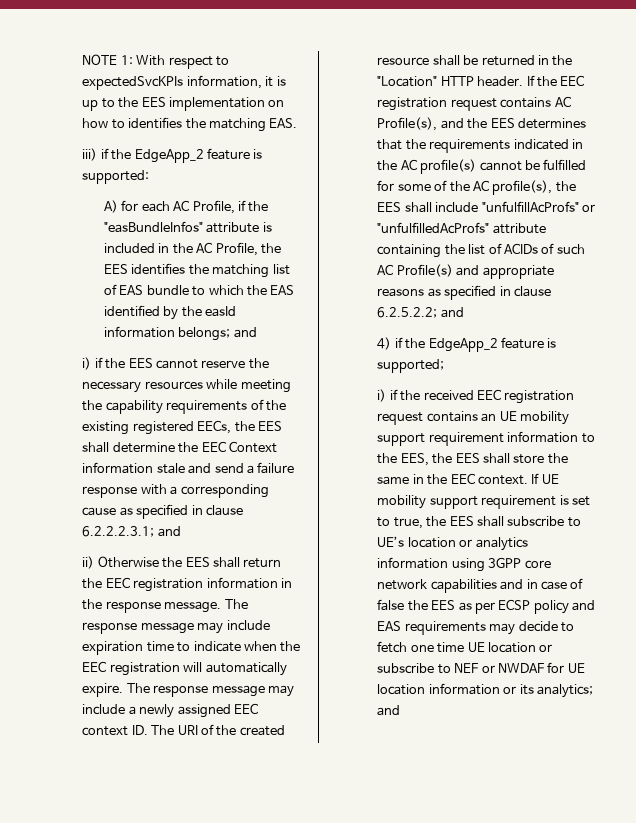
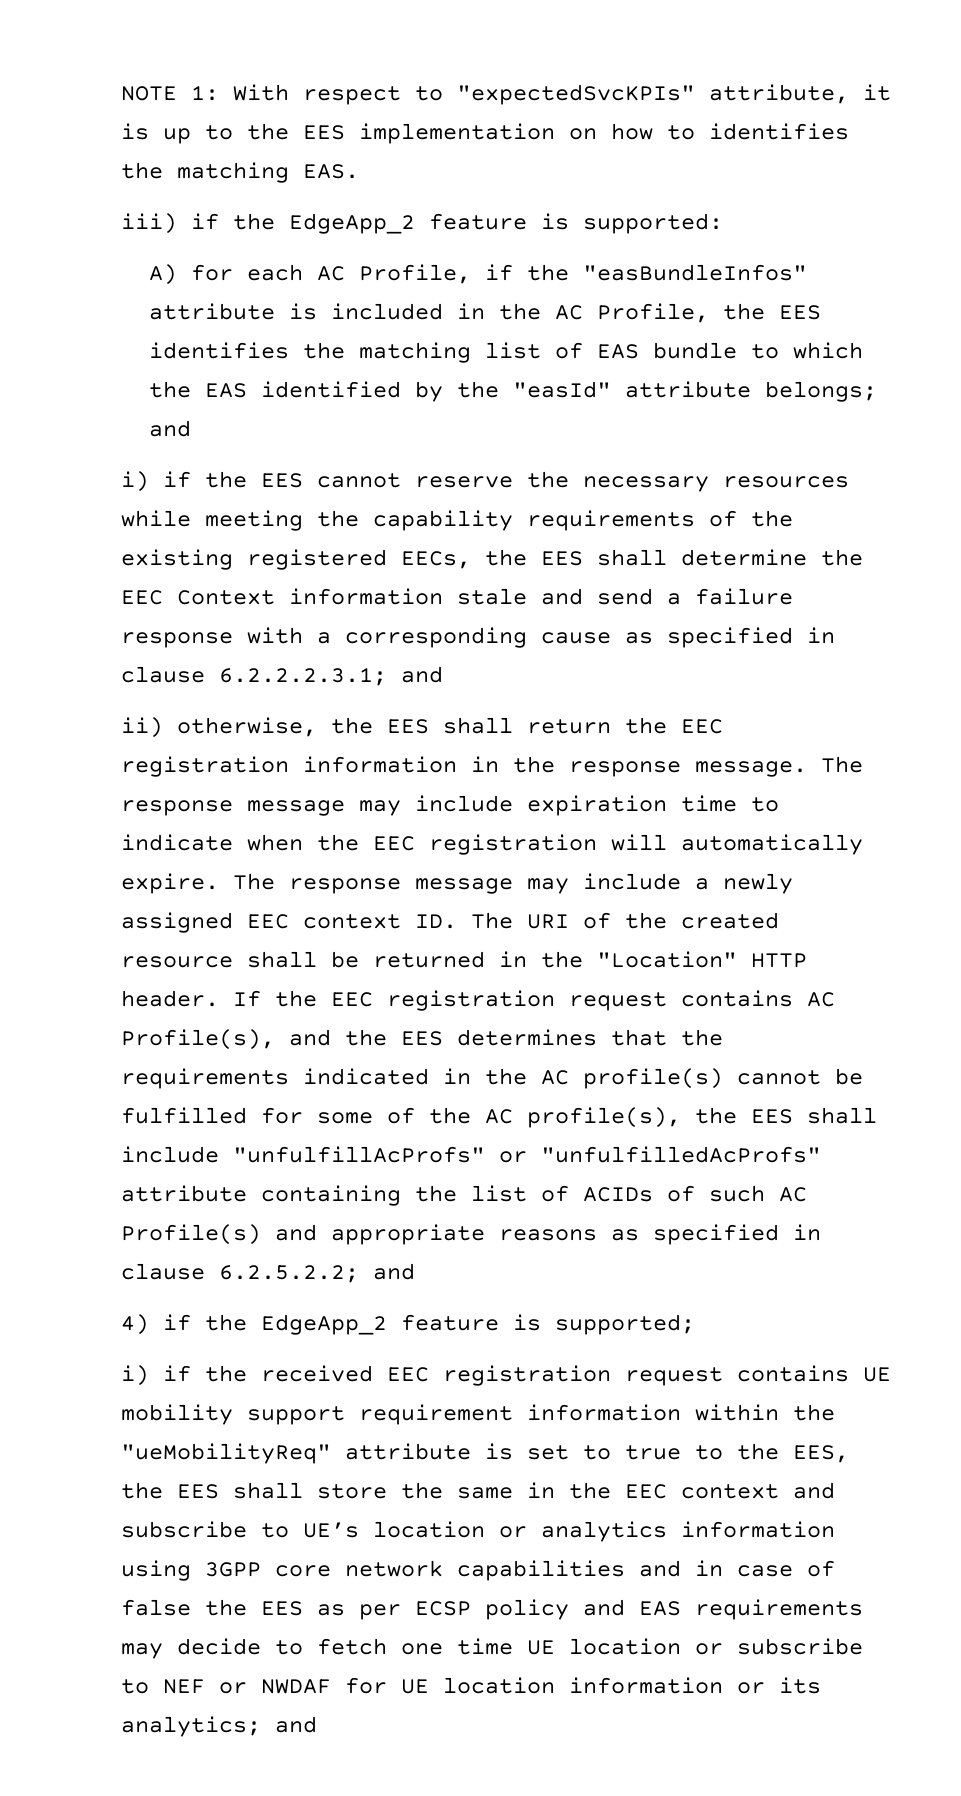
- NOTE 1: With respect to expectedSvcKPIs information, it is up to the EES implementation on how to identifies the matching EAS.
+ NOTE 1: With respect to "expectedSvcKPIs" attribute, it is up to the EES implementation on how to identifies the matching EAS.
- A) for each AC Profile, if the "easBundleInfos" attribute is included in the AC Profile, the EES identifies the matching list of EAS bundle to which the EAS identified by the easId information belongs; and
+ A) for each AC Profile, if the "easBundleInfos" attribute is included in the AC Profile, the EES identifies the matching list of EAS bundle to which the EAS identified by the "easId" attribute belongs; and
- ii) Otherwise the EES shall return the EEC registration information in the response message.
+ ii) otherwise, the EES shall return the EEC registration information in the response message.
- i) if the received EEC registration request contains an UE mobility support requirement information to the EES, the EES shall store the same in the EEC context. If UE mobility support requirement is set to true, the EES shall subscribe to UE’s location or analytics information using 3GPP core network capabilities and in case of false the EES as per ECSP policy and EAS requirements may decide to fetch one time UE location or subscribe to NEF or NWDAF for UE location information or its analytics;
+ i) if the received EEC registration request contains UE mobility support requirement information within the "ueMobilityReq" attribute is set to true to the EES, the EES shall store the same in the EEC context and subscribe to UE’s location or analytics information using 3GPP core network capabilities and in case of false the EES as per ECSP policy and EAS requirements may decide to fetch one time UE location or subscribe to NEF or NWDAF for UE location information or its analytics;

